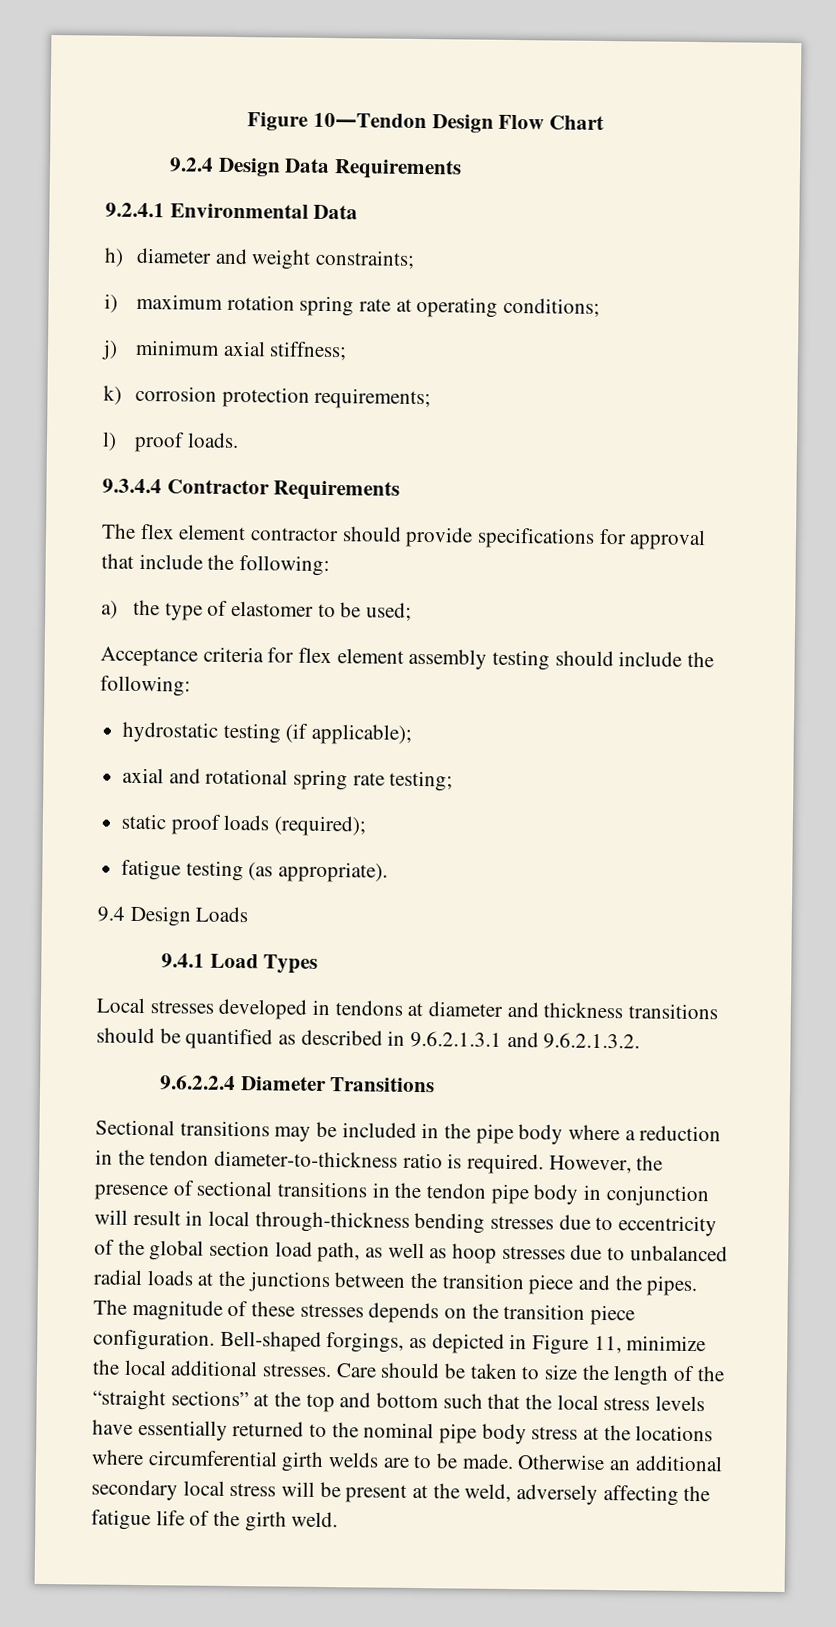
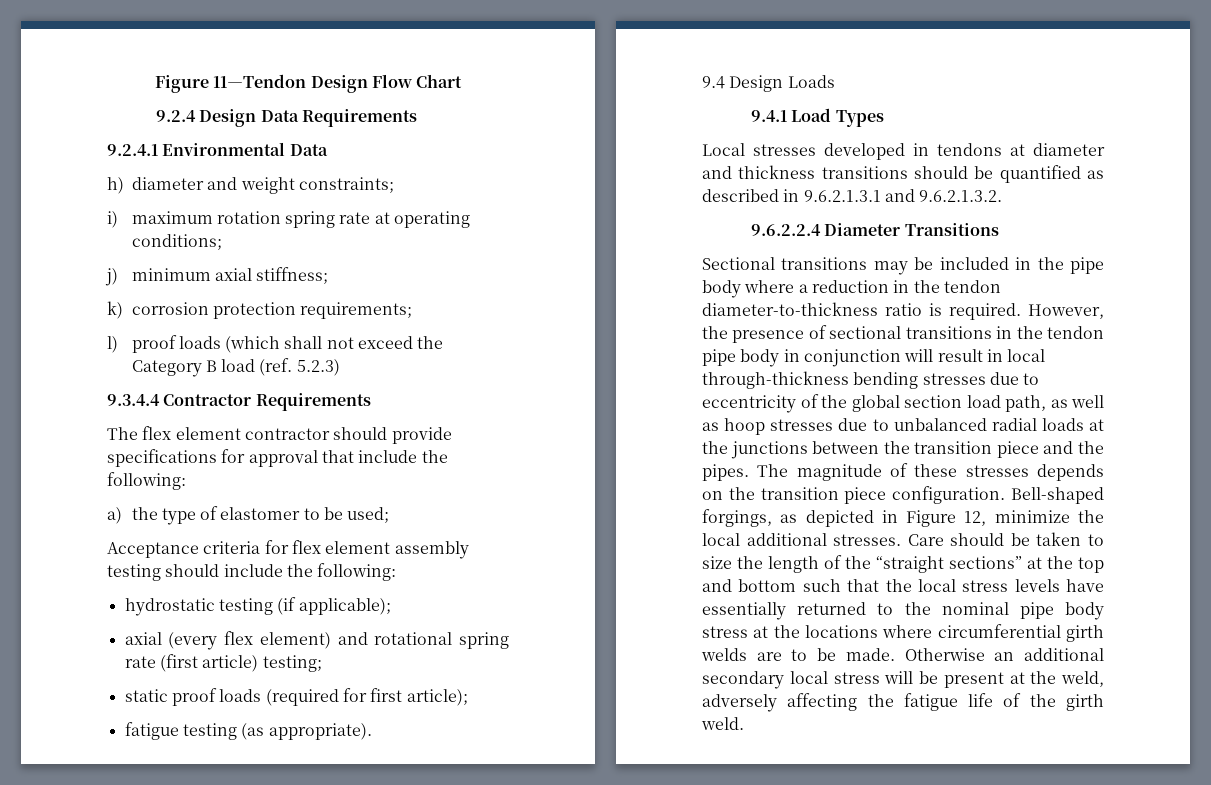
- Figure 10―Tendon Design Flow Chart
+ Figure 11―Tendon Design Flow Chart
- l) proof loads.
+ l) proof loads (which shall not exceed the Category B load (ref. 5.2.3)
- axial and rotational spring rate testing;
+ axial (every flex element) and rotational spring rate (first article) testing;
- static proof loads (required);
+ static proof loads (required for first article);
- Bell-shaped forgings, as depicted in Figure 11, minimize the local additional stresses.
+ Bell-shaped forgings, as depicted in Figure 12, minimize the local additional stresses.

